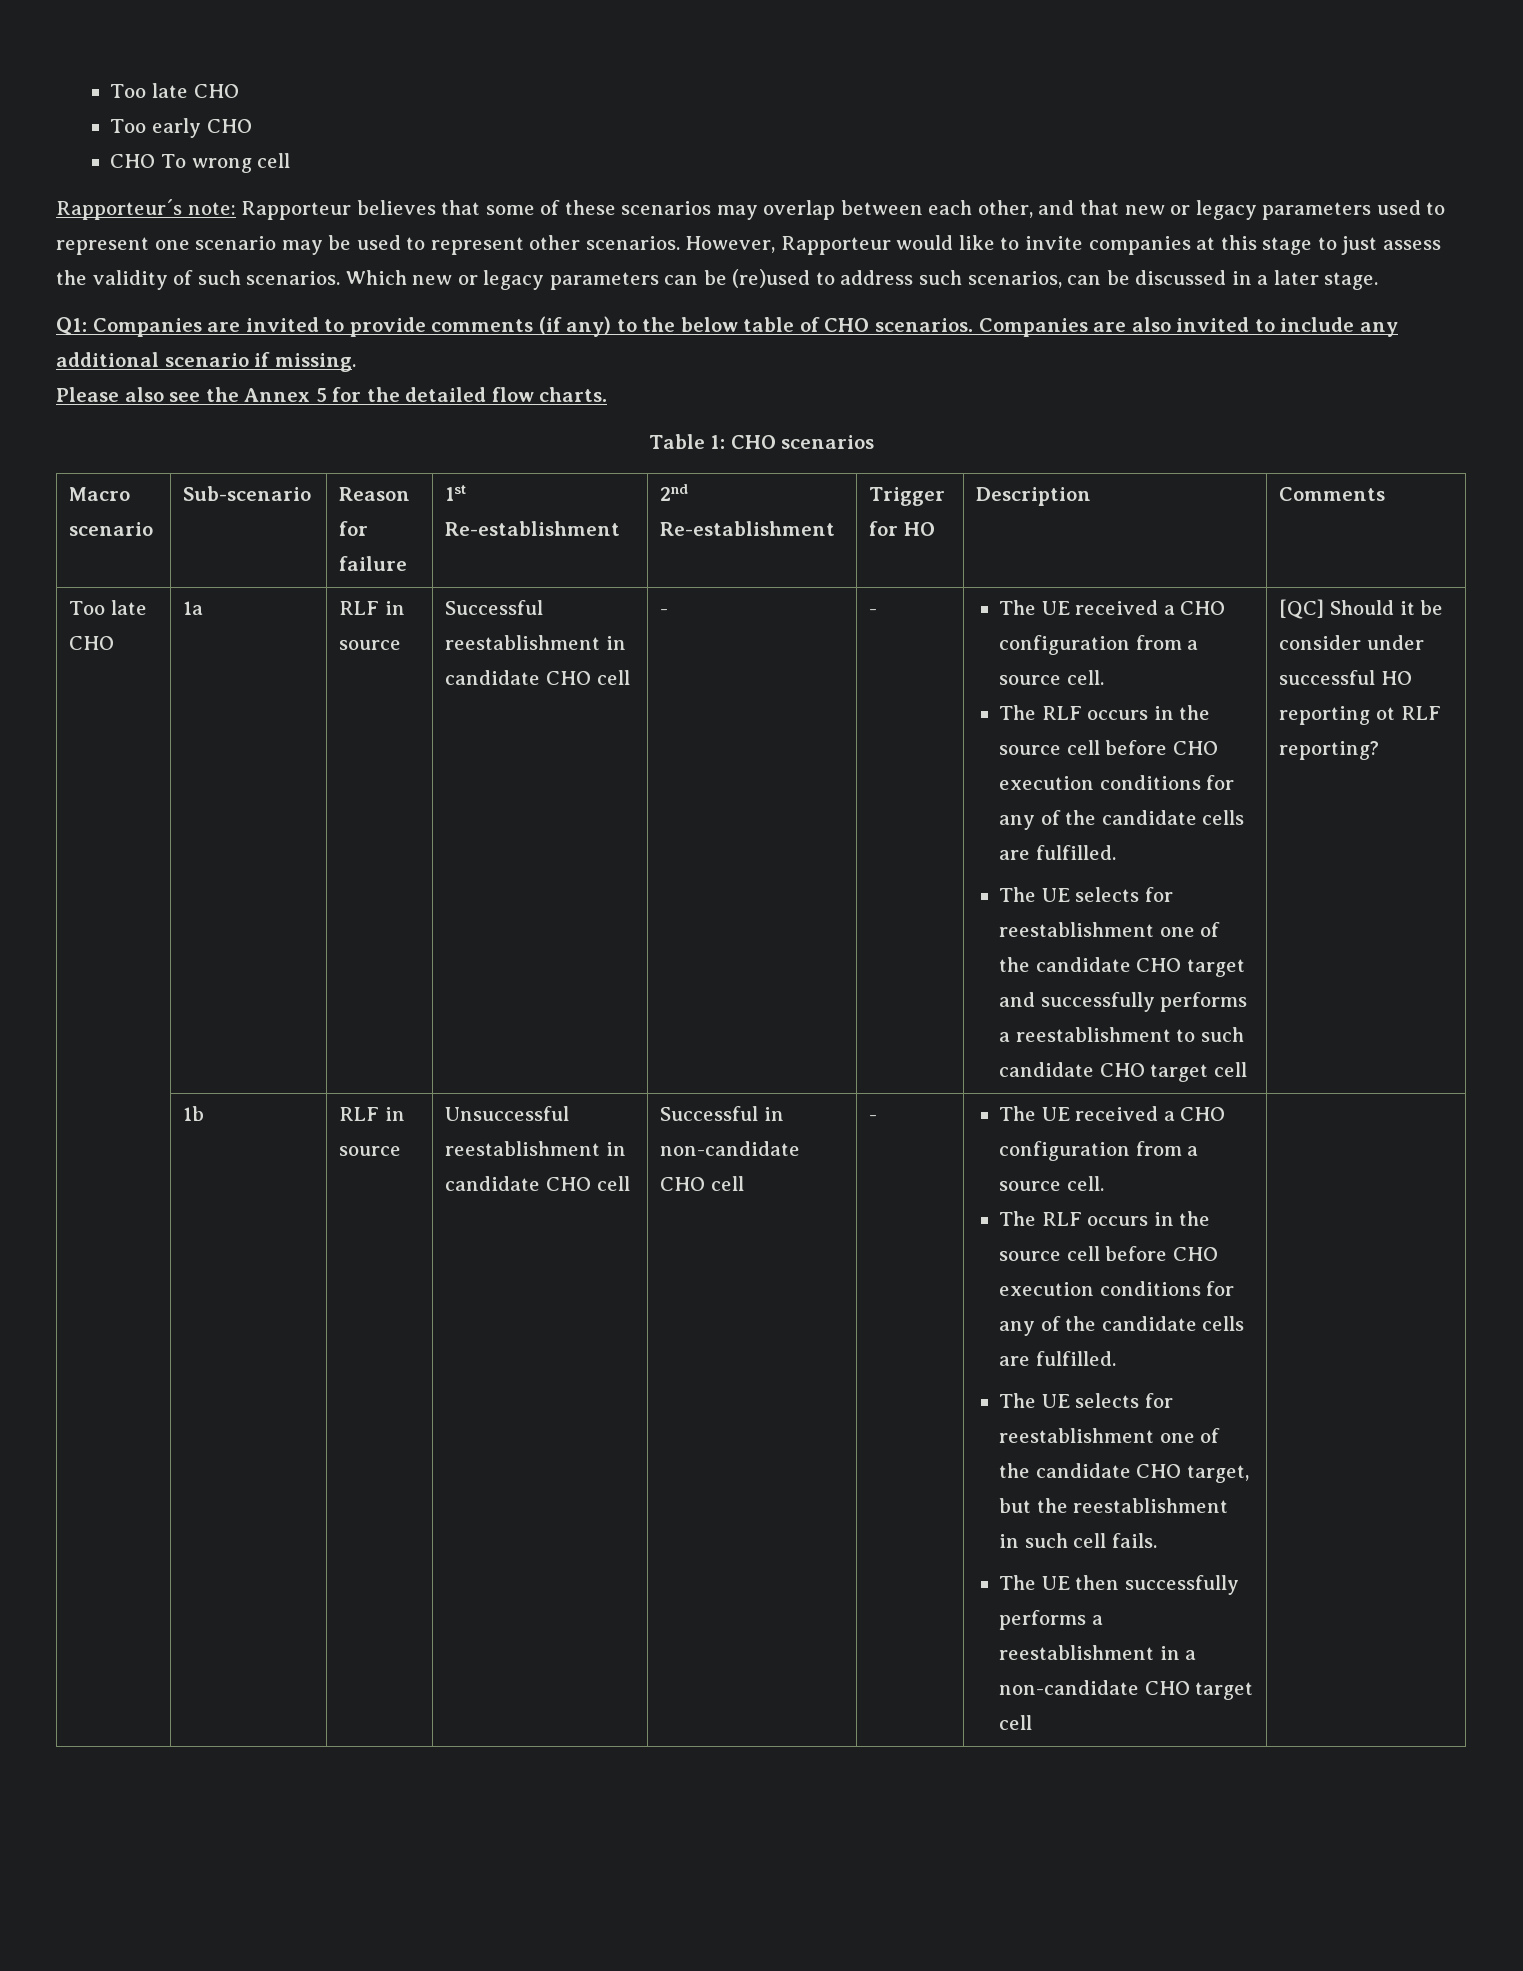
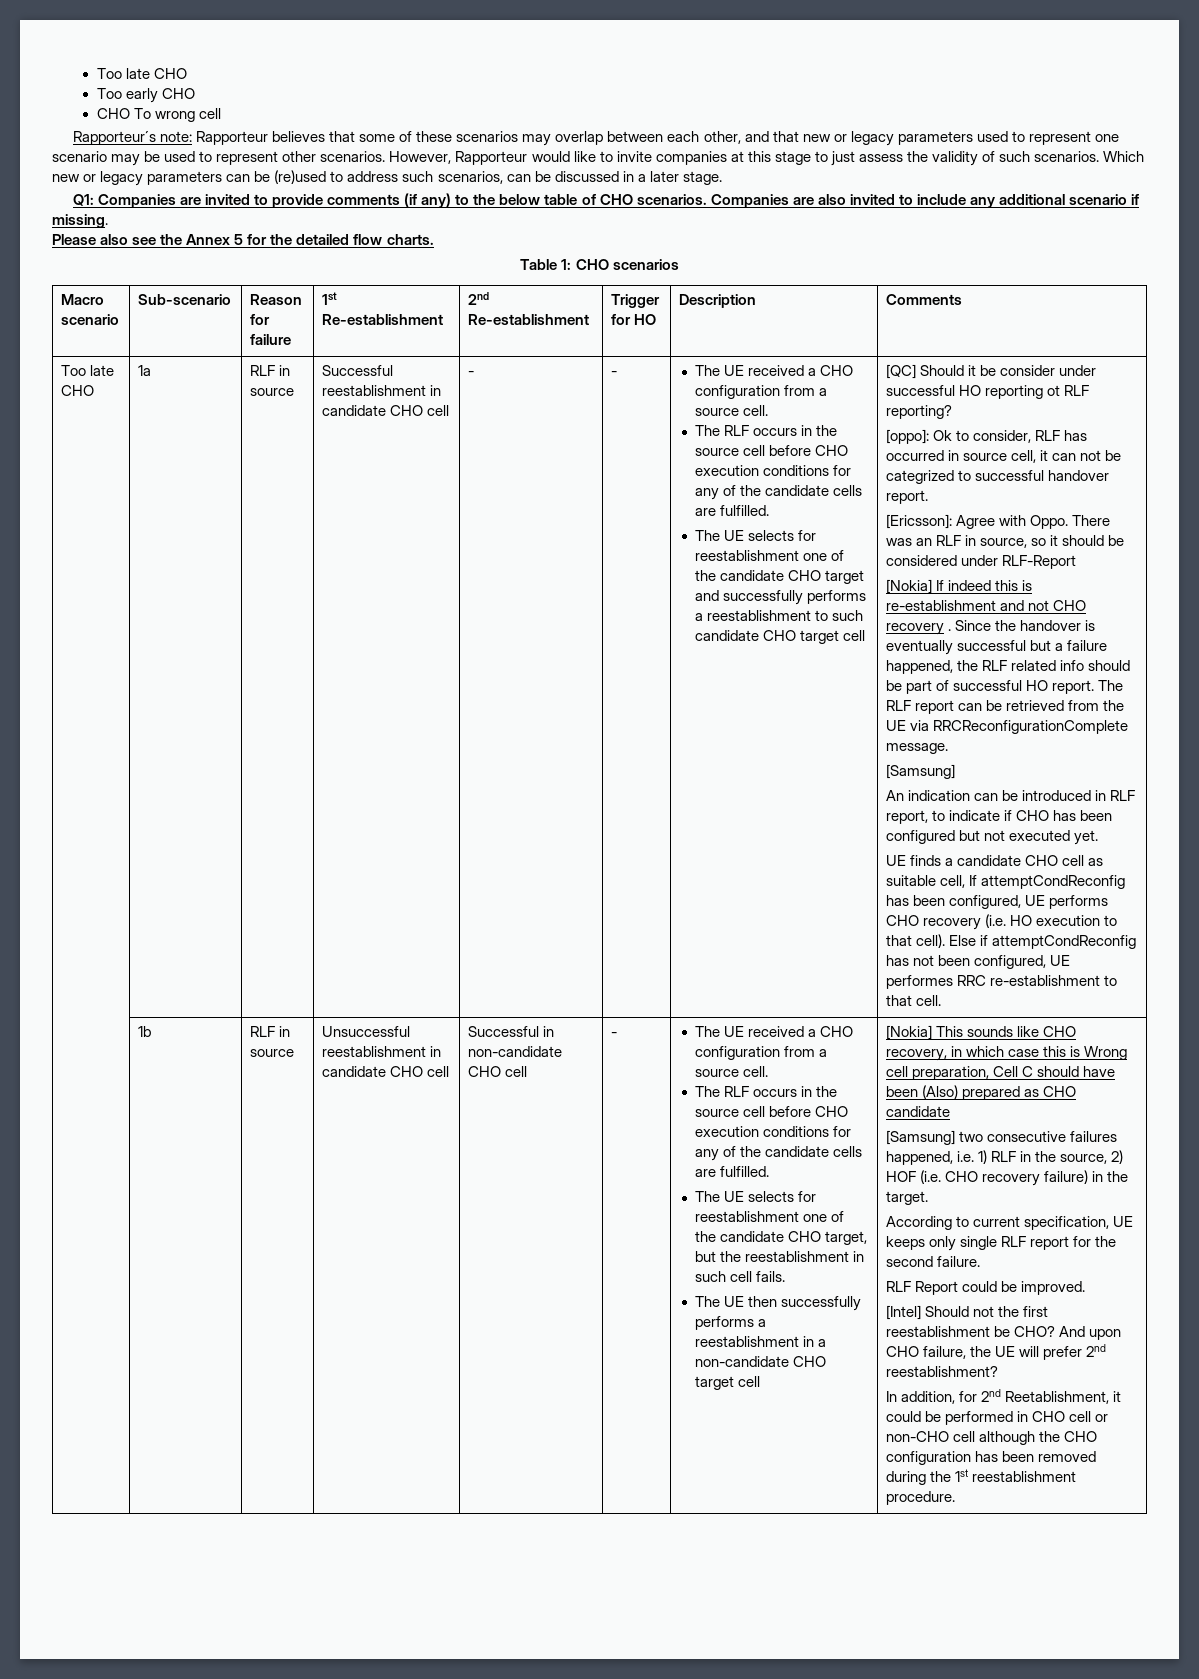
+ [oppo]: Ok to consider, RLF has occurred in source cell, it can not be categrized to successful handover report.
+ [Ericsson]: Agree with Oppo. There was an RLF in source, so it should be considered under RLF-Report
+ [Nokia] If indeed this is re-establishment and not CHO recovery . Since the handover is eventually successful but a failure happened, the RLF related info should be part of successful HO report. The RLF report can be retrieved from the UE via RRCReconfigurationComplete message.
+ [Samsung]
+ An indication can be introduced in RLF report, to indicate if CHO has been configured but not executed yet.
+ UE finds a candidate CHO cell as suitable cell, If attemptCondReconfig has been configured, UE performs CHO recovery (i.e. HO execution to that cell). Else if attemptCondReconfig has not been configured, UE performes RRC re-establishment to that cell.
+ [Nokia] This sounds like CHO recovery, in which case this is Wrong cell preparation, Cell C should have been (Also) prepared as CHO candidate
+ [Samsung] two consecutive failures happened, i.e. 1) RLF in the source, 2) HOF (i.e. CHO recovery failure) in the target.
+ According to current specification, UE keeps only single RLF report for the second failure.
+ RLF Report could be improved.
+ [Intel] Should not the first reestablishment be CHO? And upon CHO failure, the UE will prefer 2nd reestablishment?
+ In addition, for 2nd Reetablishment, it could be performed in CHO cell or non-CHO cell although the CHO configuration has been removed during the 1st reestablishment procedure.

